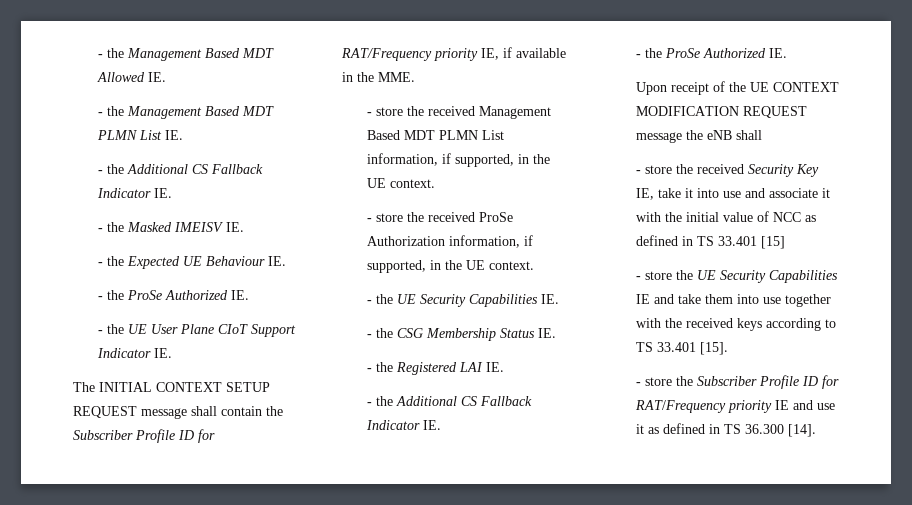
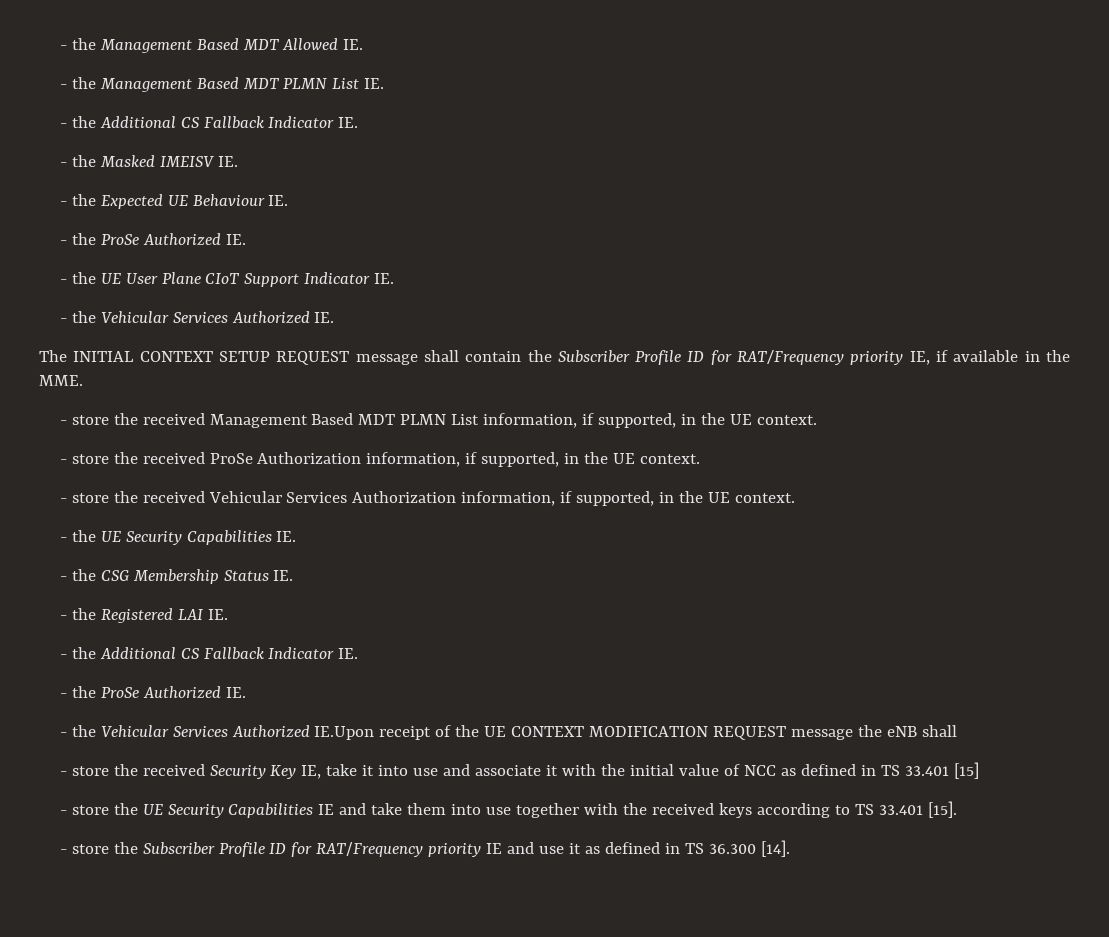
+ - the Vehicular Services Authorized IE.
+ - store the received Vehicular Services Authorization information, if supported, in the UE context.
- Upon receipt of the UE CONTEXT MODIFICATION REQUEST message the eNB shall
+ - the Vehicular Services Authorized IE.Upon receipt of the UE CONTEXT MODIFICATION REQUEST message the eNB shall

